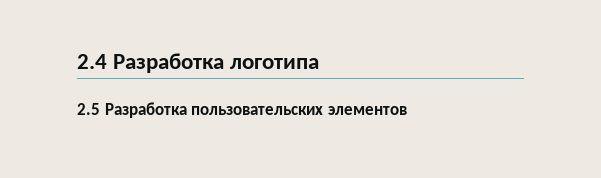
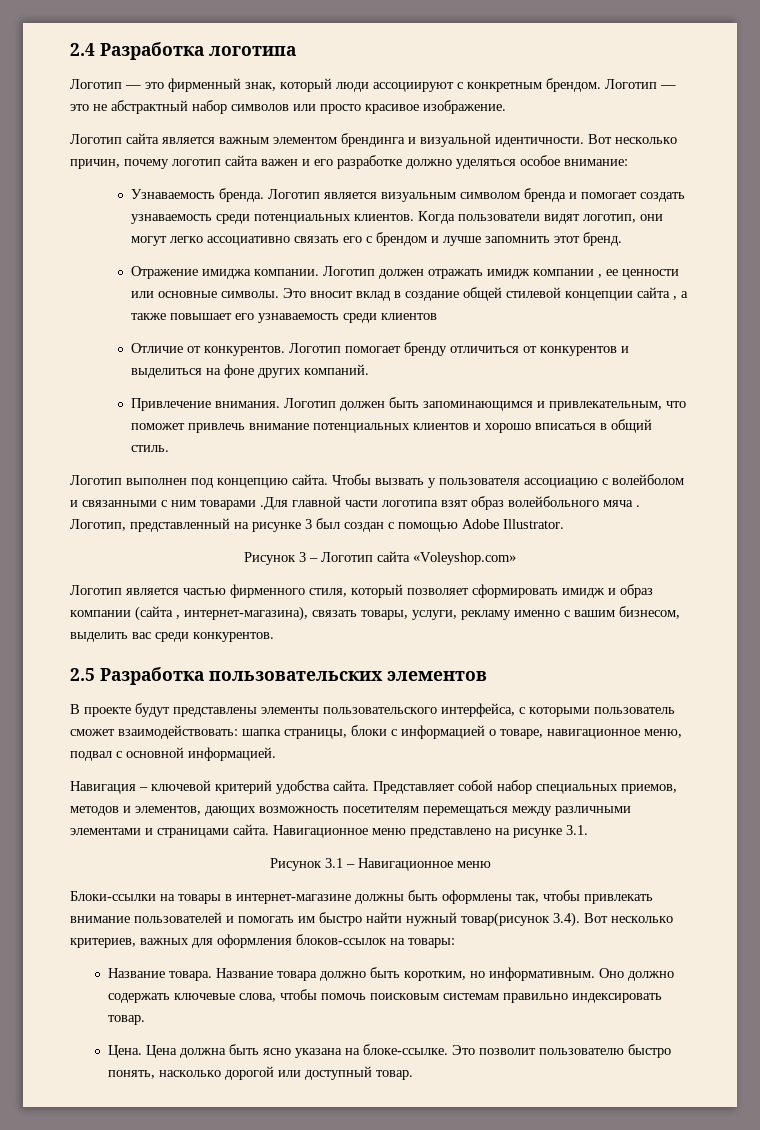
+ Логотип — это фирменный знак, который люди ассоциируют с конкретным брендом. Логотип — это не абстрактный набор символов или просто красивое изображение.
+ Логотип сайта является важным элементом брендинга и визуальной идентичности. Вот несколько причин, почему логотип сайта важен и его разработке должно уделяться особое внимание:
+ Узнаваемость бренда. Логотип является визуальным символом бренда и помогает создать узнаваемость среди потенциальных клиентов. Когда пользователи видят логотип, они могут легко ассоциативно связать его с брендом и лучше запомнить этот бренд.
+ Отражение имиджа компании. Логотип должен отражать имидж компании , ее ценности или основные символы. Это вносит вклад в создание общей стилевой концепции сайта , а также повышает его узнаваемость среди клиентов
+ Отличие от конкурентов. Логотип помогает бренду отличиться от конкурентов и выделиться на фоне других компаний.
+ Привлечение внимания. Логотип должен быть запоминающимся и привлекательным, что поможет привлечь внимание потенциальных клиентов и хорошо вписаться в общий стиль.
+ Логотип выполнен под концепцию сайта. Чтобы вызвать у пользователя ассоциацию с волейболом и связанными с ним товарами .Для главной части логотипа взят образ волейбольного мяча . Логотип, представленный на рисунке 3 был создан с помощью Adobe Illustrator.
+ Рисунок 3 – Логотип сайта «Voleyshop.com»
+ Логотип является частью фирменного стиля, который позволяет сформировать имидж и образ компании (сайта , интернет-магазина), связать товары, услуги, рекламу именно с вашим бизнесом, выделить вас среди конкурентов.
  2.5 Разработка пользовательских элементов
+ В проекте будут представлены элементы пользовательского интерфейса, с которыми пользователь сможет взаимодействовать: шапка страницы, блоки с информацией о товаре, навигационное меню, подвал с основной информацией.
+ Навигация – ключевой критерий удобства сайта. Представляет собой набор специальных приемов, методов и элементов, дающих возможность посетителям перемещаться между различными элементами и страницами сайта. Навигационное меню представлено на рисунке 3.1.
+ Рисунок 3.1 – Навигационное меню
+ Блоки-ссылки на товары в интернет-магазине должны быть оформлены так, чтобы привлекать внимание пользователей и помогать им быстро найти нужный товар(рисунок 3.4). Вот несколько критериев, важных для оформления блоков-ссылок на товары:
+ Название товара. Название товара должно быть коротким, но информативным. Оно должно содержать ключевые слова, чтобы помочь поисковым системам правильно индексировать товар.
+ Цена. Цена должна быть ясно указана на блоке-ссылке. Это позволит пользователю быстро понять, насколько дорогой или доступный товар.

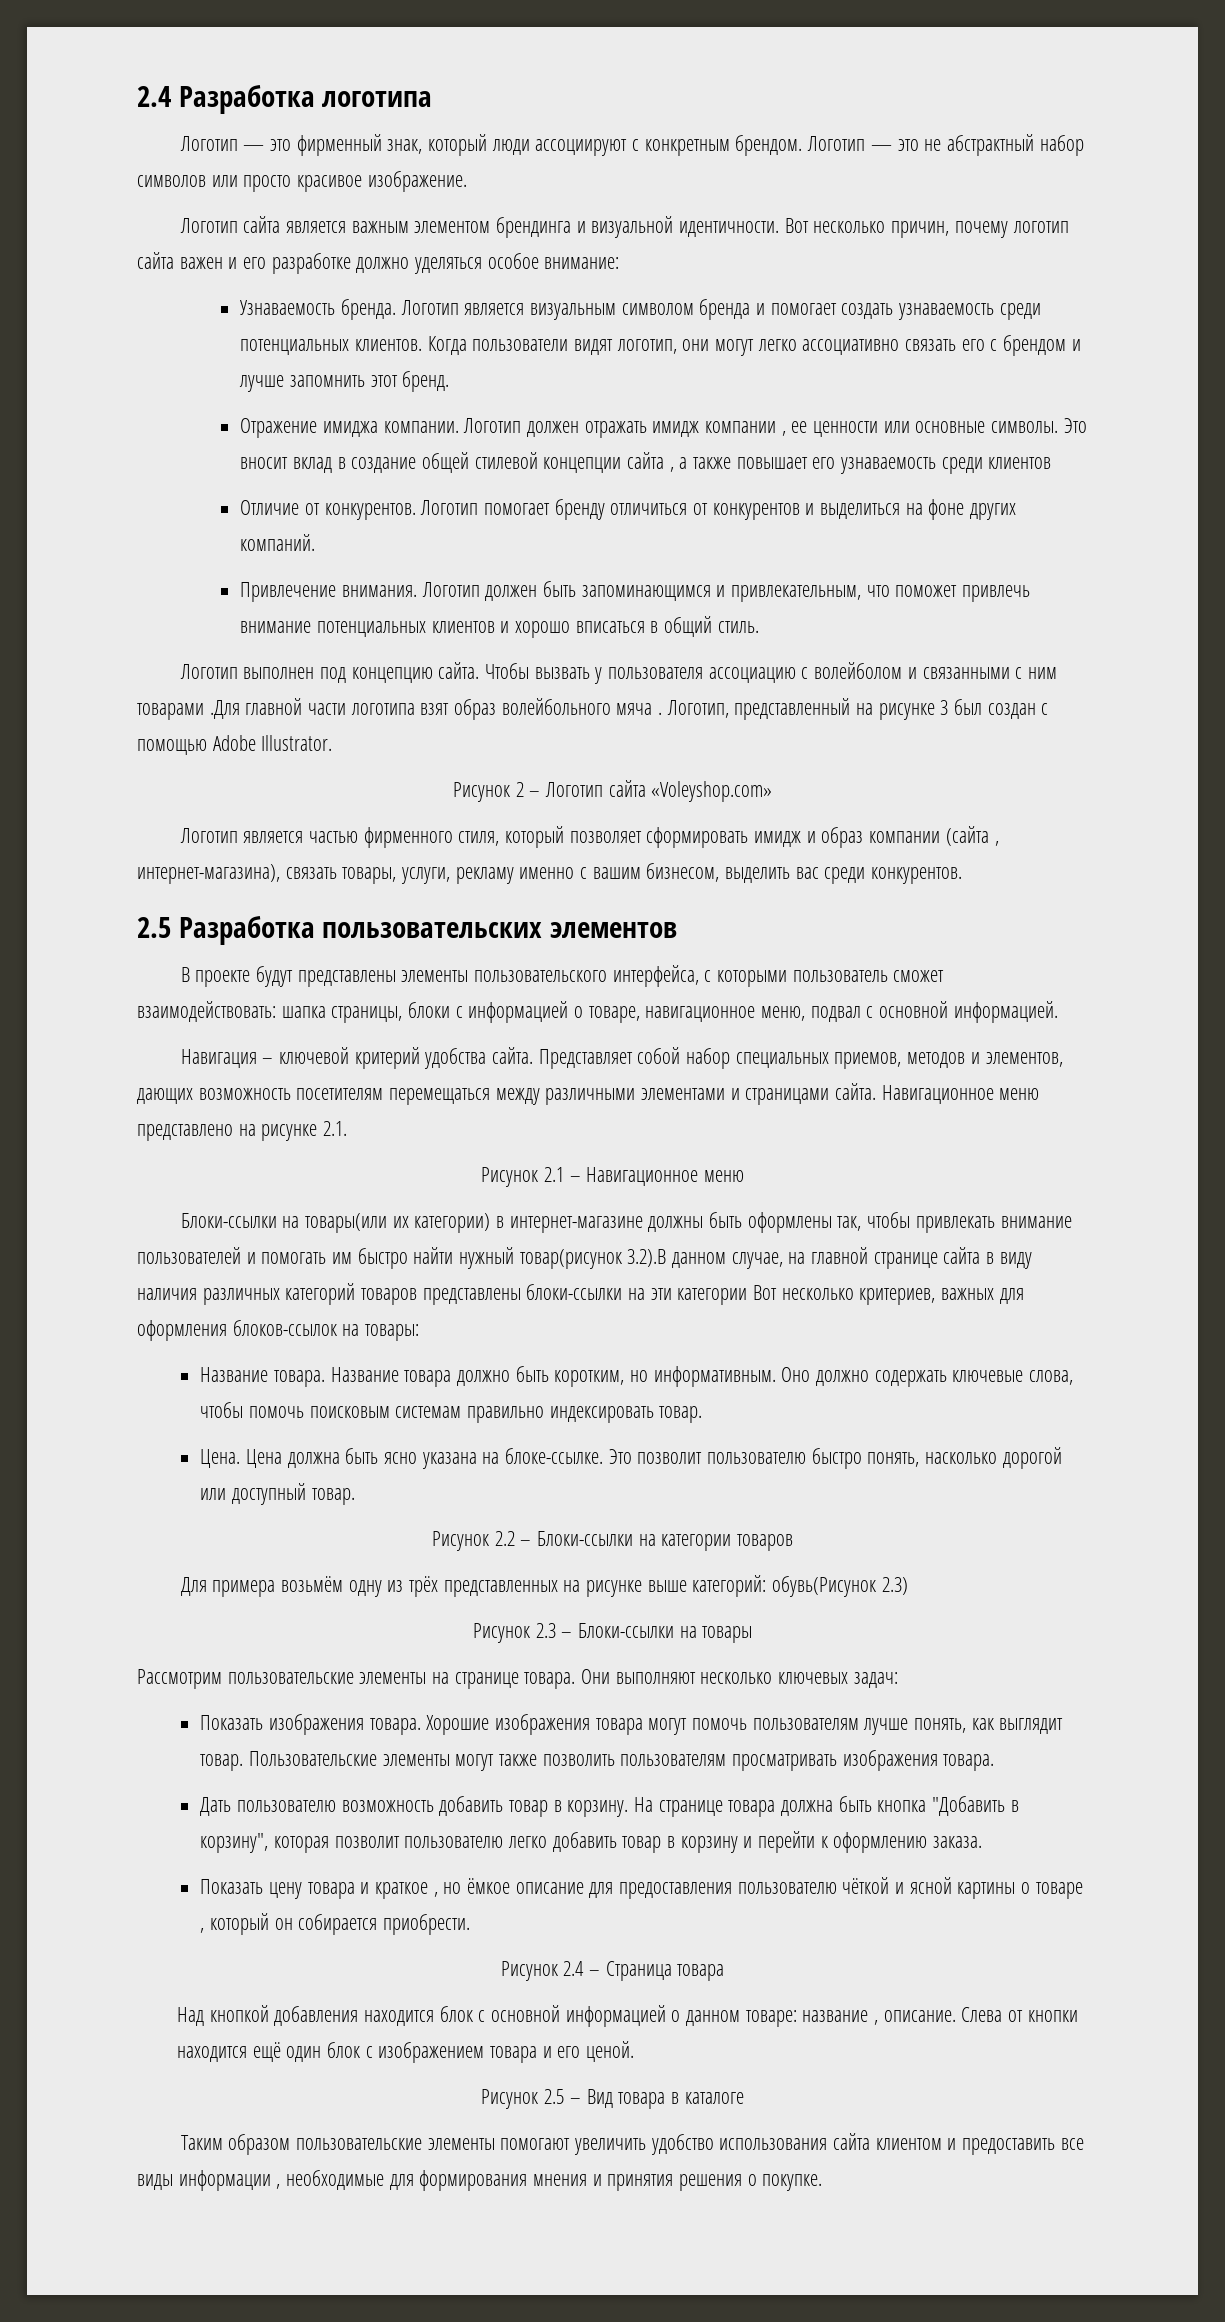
- Рисунок 3 – Логотип сайта «Voleyshop.com»
+ Рисунок 2 – Логотип сайта «Voleyshop.com»
- Навигационное меню представлено на рисунке 3.1.
- Рисунок 3.1 – Навигационное меню
+ Навигационное меню представлено на рисунке 2.1.
+ Рисунок 2.1 – Навигационное меню
- Блоки-ссылки на товары в интернет-магазине должны быть оформлены так, чтобы привлекать внимание пользователей и помогать им быстро найти нужный товар(рисунок 3.4). Вот несколько критериев, важных для оформления блоков-ссылок на товары:
+ Блоки-ссылки на товары(или их категории) в интернет-магазине должны быть оформлены так, чтобы привлекать внимание пользователей и помогать им быстро найти нужный товар(рисунок 3.2).В данном случае, на главной странице сайта в виду наличия различных категорий товаров представлены блоки-ссылки на эти категории Вот несколько критериев, важных для оформления блоков-ссылок на товары:
+ Рисунок 2.2 – Блоки-ссылки на категории товаров
+ Для примера возьмём одну из трёх представленных на рисунке выше категорий: обувь(Рисунок 2.3)
+ Рисунок 2.3 – Блоки-ссылки на товары
+ Рассмотрим пользовательские элементы на странице товара. Они выполняют несколько ключевых задач:
+ Показать изображения товара. Хорошие изображения товара могут помочь пользователям лучше понять, как выглядит товар. Пользовательские элементы могут также позволить пользователям просматривать изображения товара.
+ Дать пользователю возможность добавить товар в корзину. На странице товара должна быть кнопка "Добавить в корзину", которая позволит пользователю легко добавить товар в корзину и перейти к оформлению заказа.
+ Показать цену товара и краткое , но ёмкое описание для предоставления пользователю чёткой и ясной картины о товаре , который он собирается приобрести.
+ Рисунок 2.4 – Страница товара
+ Над кнопкой добавления находится блок с основной информацией о данном товаре: название , описание. Слева от кнопки находится ещё один блок с изображением товара и его ценой.
+ Рисунок 2.5 – Вид товара в каталоге
+ Таким образом пользовательские элементы помогают увеличить удобство использования сайта клиентом и предоставить все виды информации , необходимые для формирования мнения и принятия решения о покупке.

